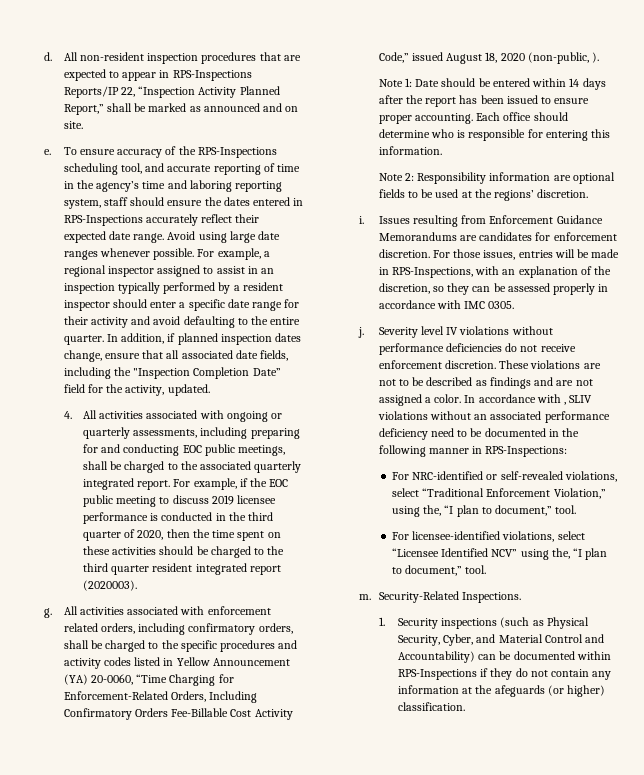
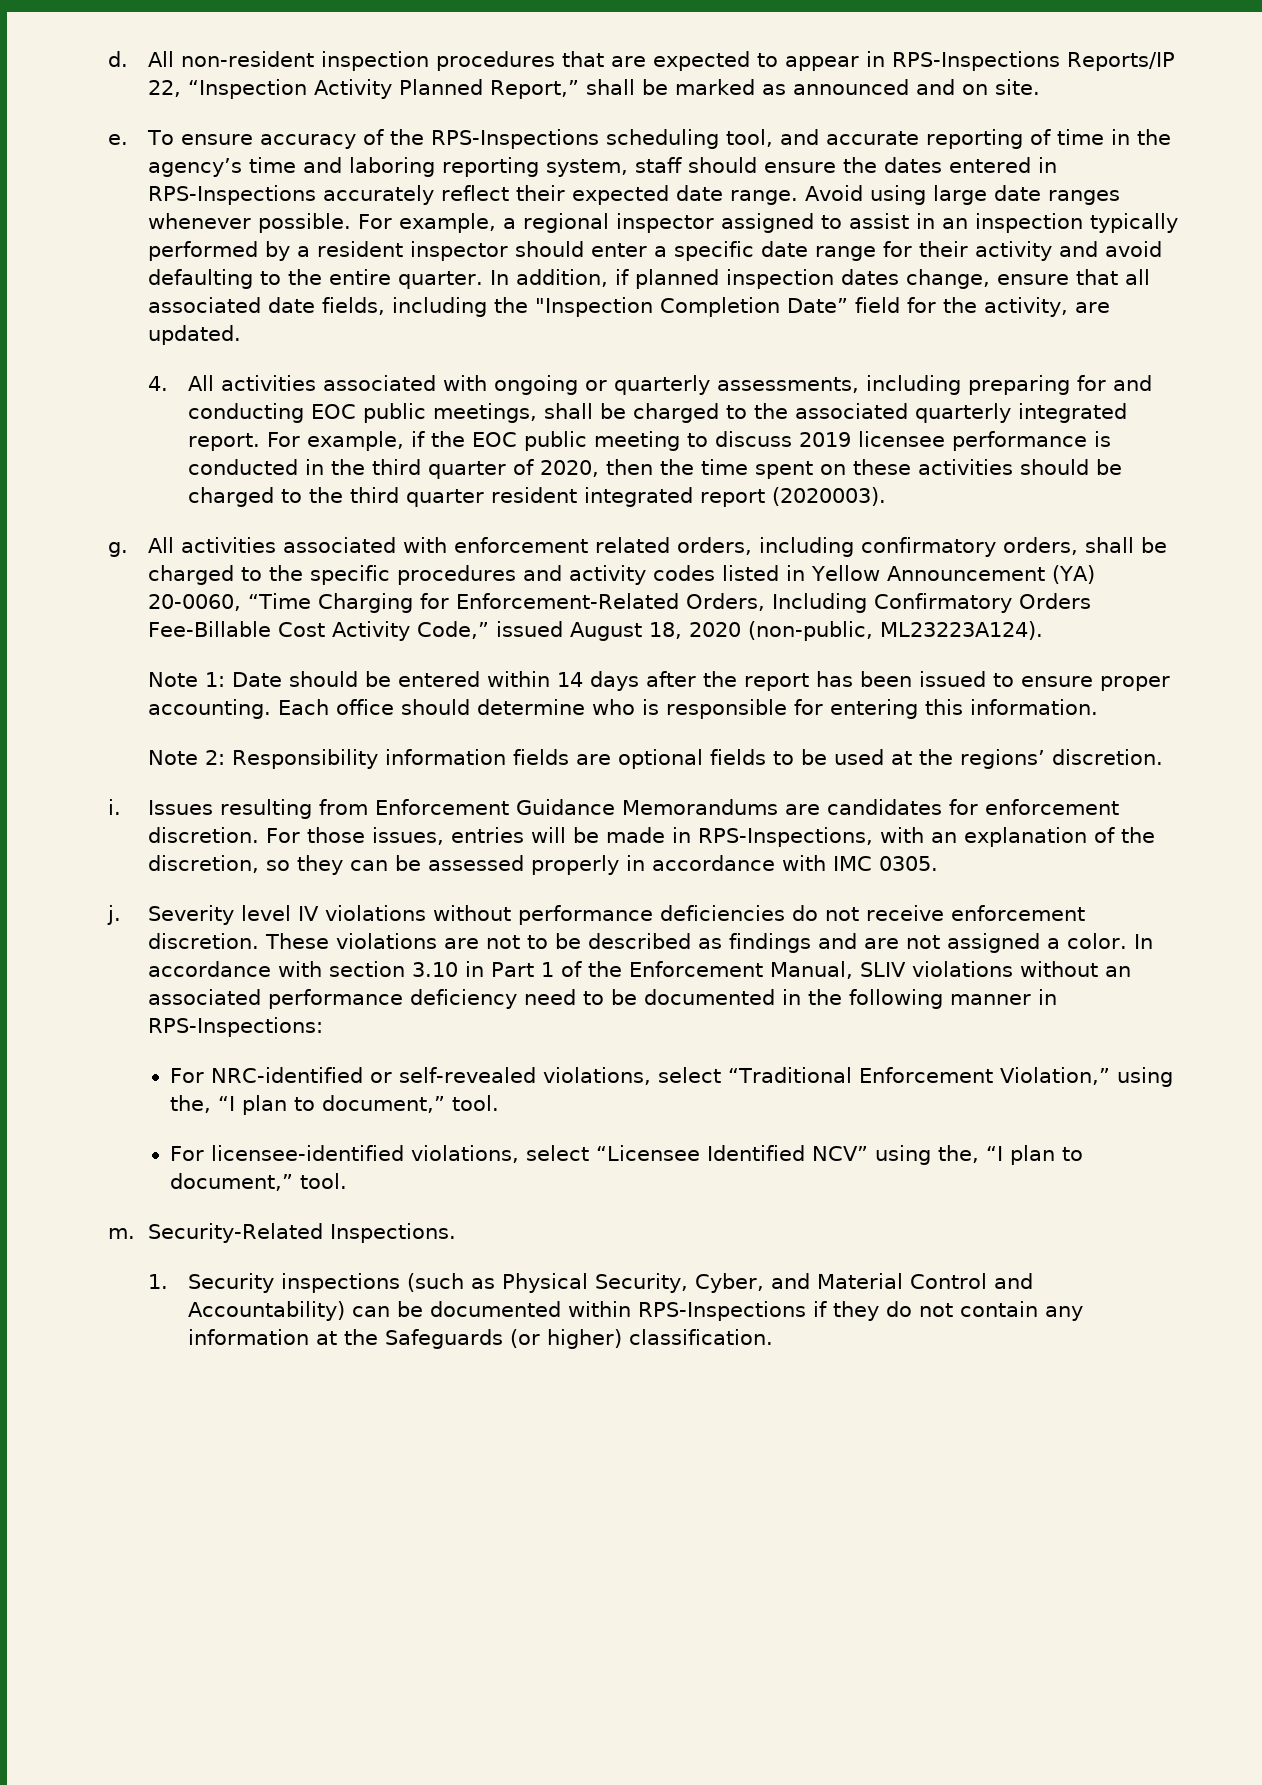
- In addition, if planned inspection dates change, ensure that all associated date fields, including the "Inspection Completion Date” field for the activity, updated.
+ In addition, if planned inspection dates change, ensure that all associated date fields, including the "Inspection Completion Date” field for the activity, are updated.
- All activities associated with enforcement related orders, including confirmatory orders, shall be charged to the specific procedures and activity codes listed in Yellow Announcement (YA) 20-0060, “Time Charging for Enforcement-Related Orders, Including Confirmatory Orders Fee-Billable Cost Activity Code,” issued August 18, 2020 (non-public, ).
+ All activities associated with enforcement related orders, including confirmatory orders, shall be charged to the specific procedures and activity codes listed in Yellow Announcement (YA) 20-0060, “Time Charging for Enforcement-Related Orders, Including Confirmatory Orders Fee-Billable Cost Activity Code,” issued August 18, 2020 (non-public, ML23223A124).
- Note 2: Responsibility information are optional fields to be used at the regions’ discretion.
+ Note 2: Responsibility information fields are optional fields to be used at the regions’ discretion.
- In accordance with , SLIV violations without an associated performance deficiency need to be documented in the following manner in RPS-Inspections:
+ In accordance with section 3.10 in Part 1 of the Enforcement Manual, SLIV violations without an associated performance deficiency need to be documented in the following manner in RPS-Inspections:
- 1. Security inspections (such as Physical Security, Cyber, and Material Control and Accountability) can be documented within RPS-Inspections if they do not contain any information at the afeguards (or higher) classification.
+ 1. Security inspections (such as Physical Security, Cyber, and Material Control and Accountability) can be documented within RPS-Inspections if they do not contain any information at the Safeguards (or higher) classification.

